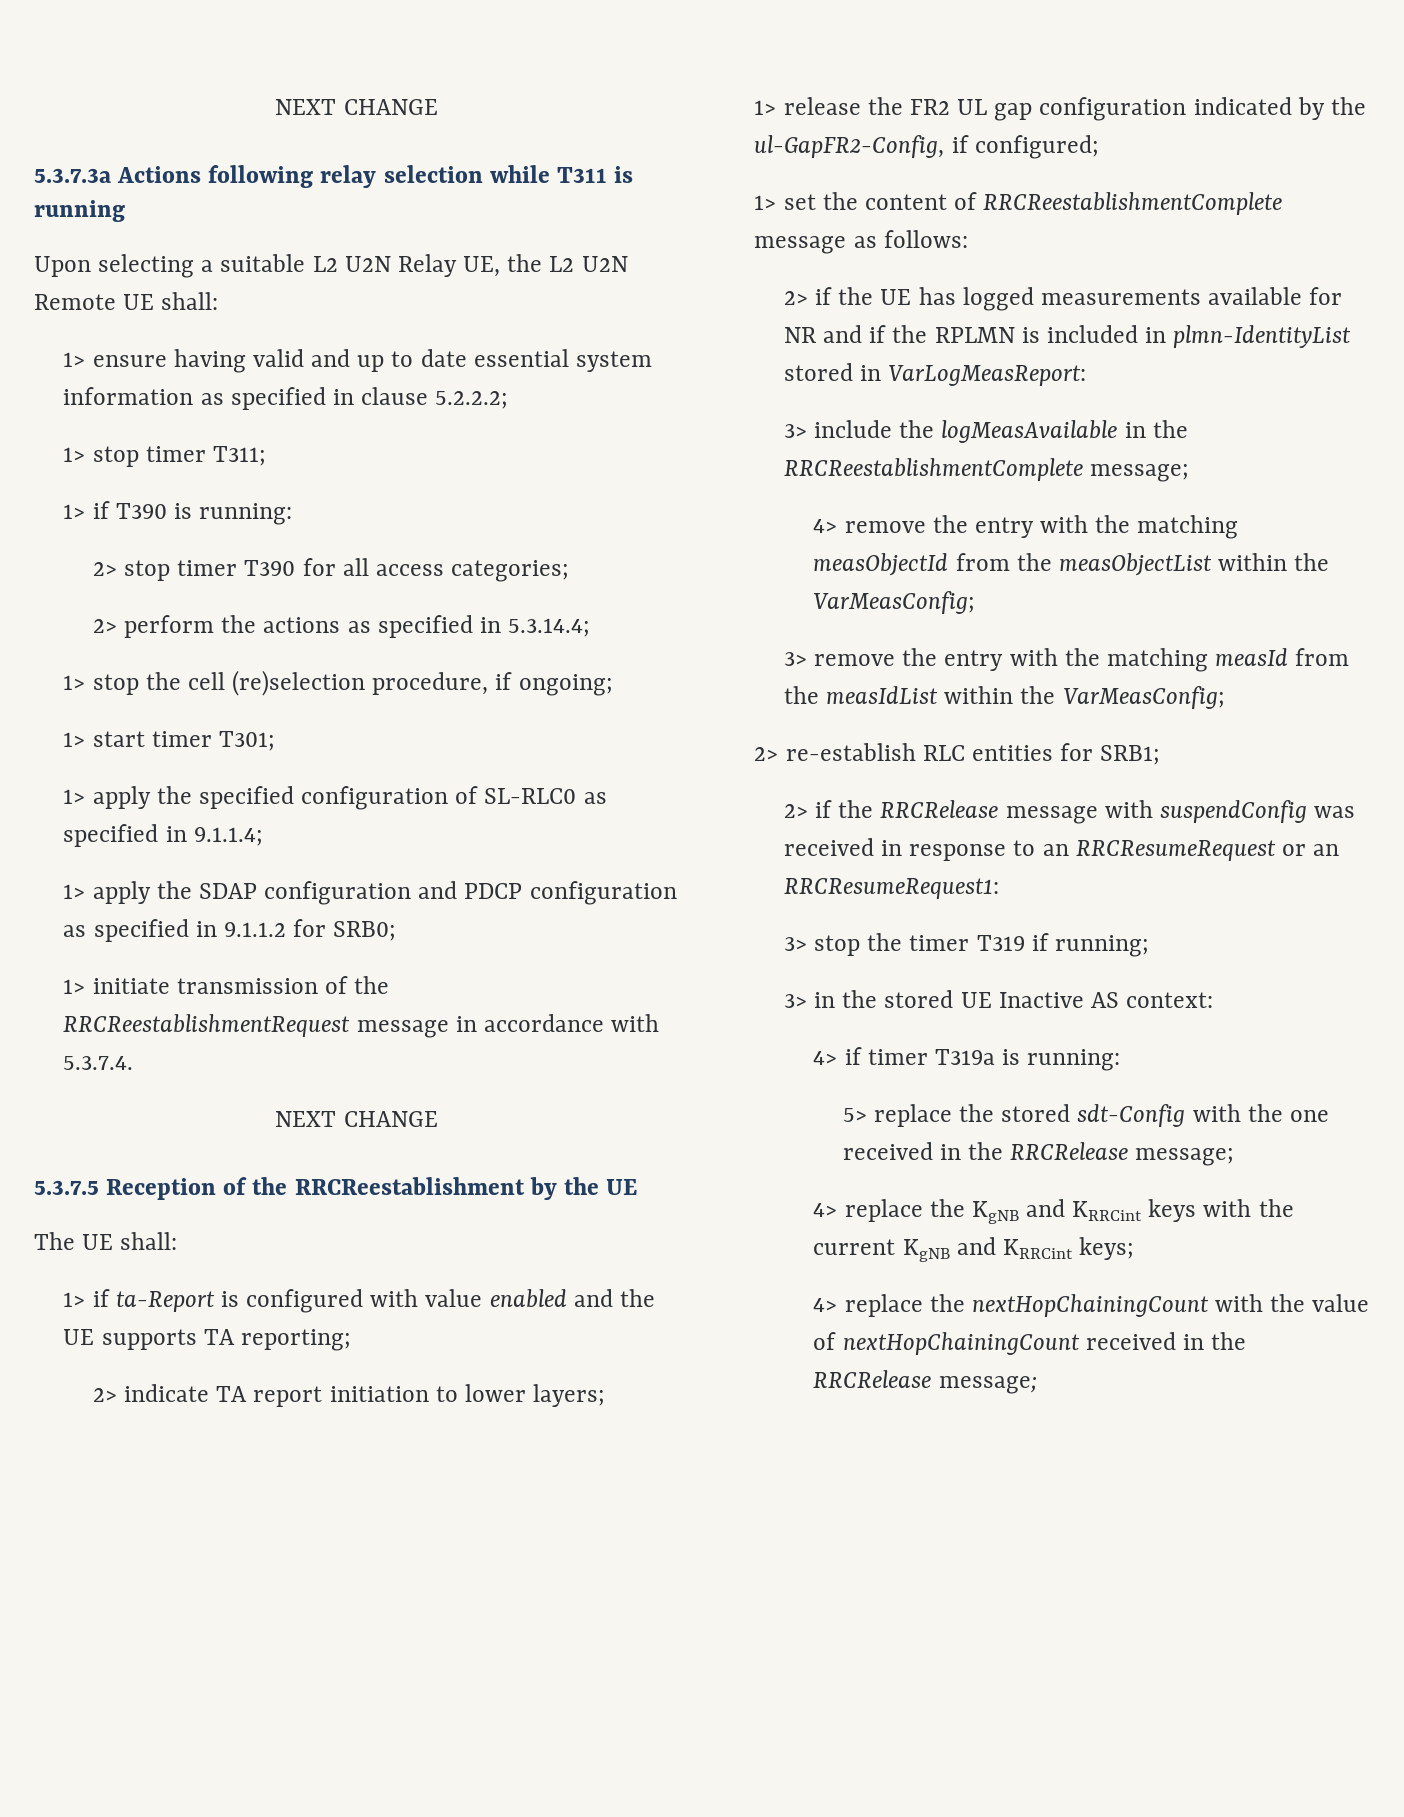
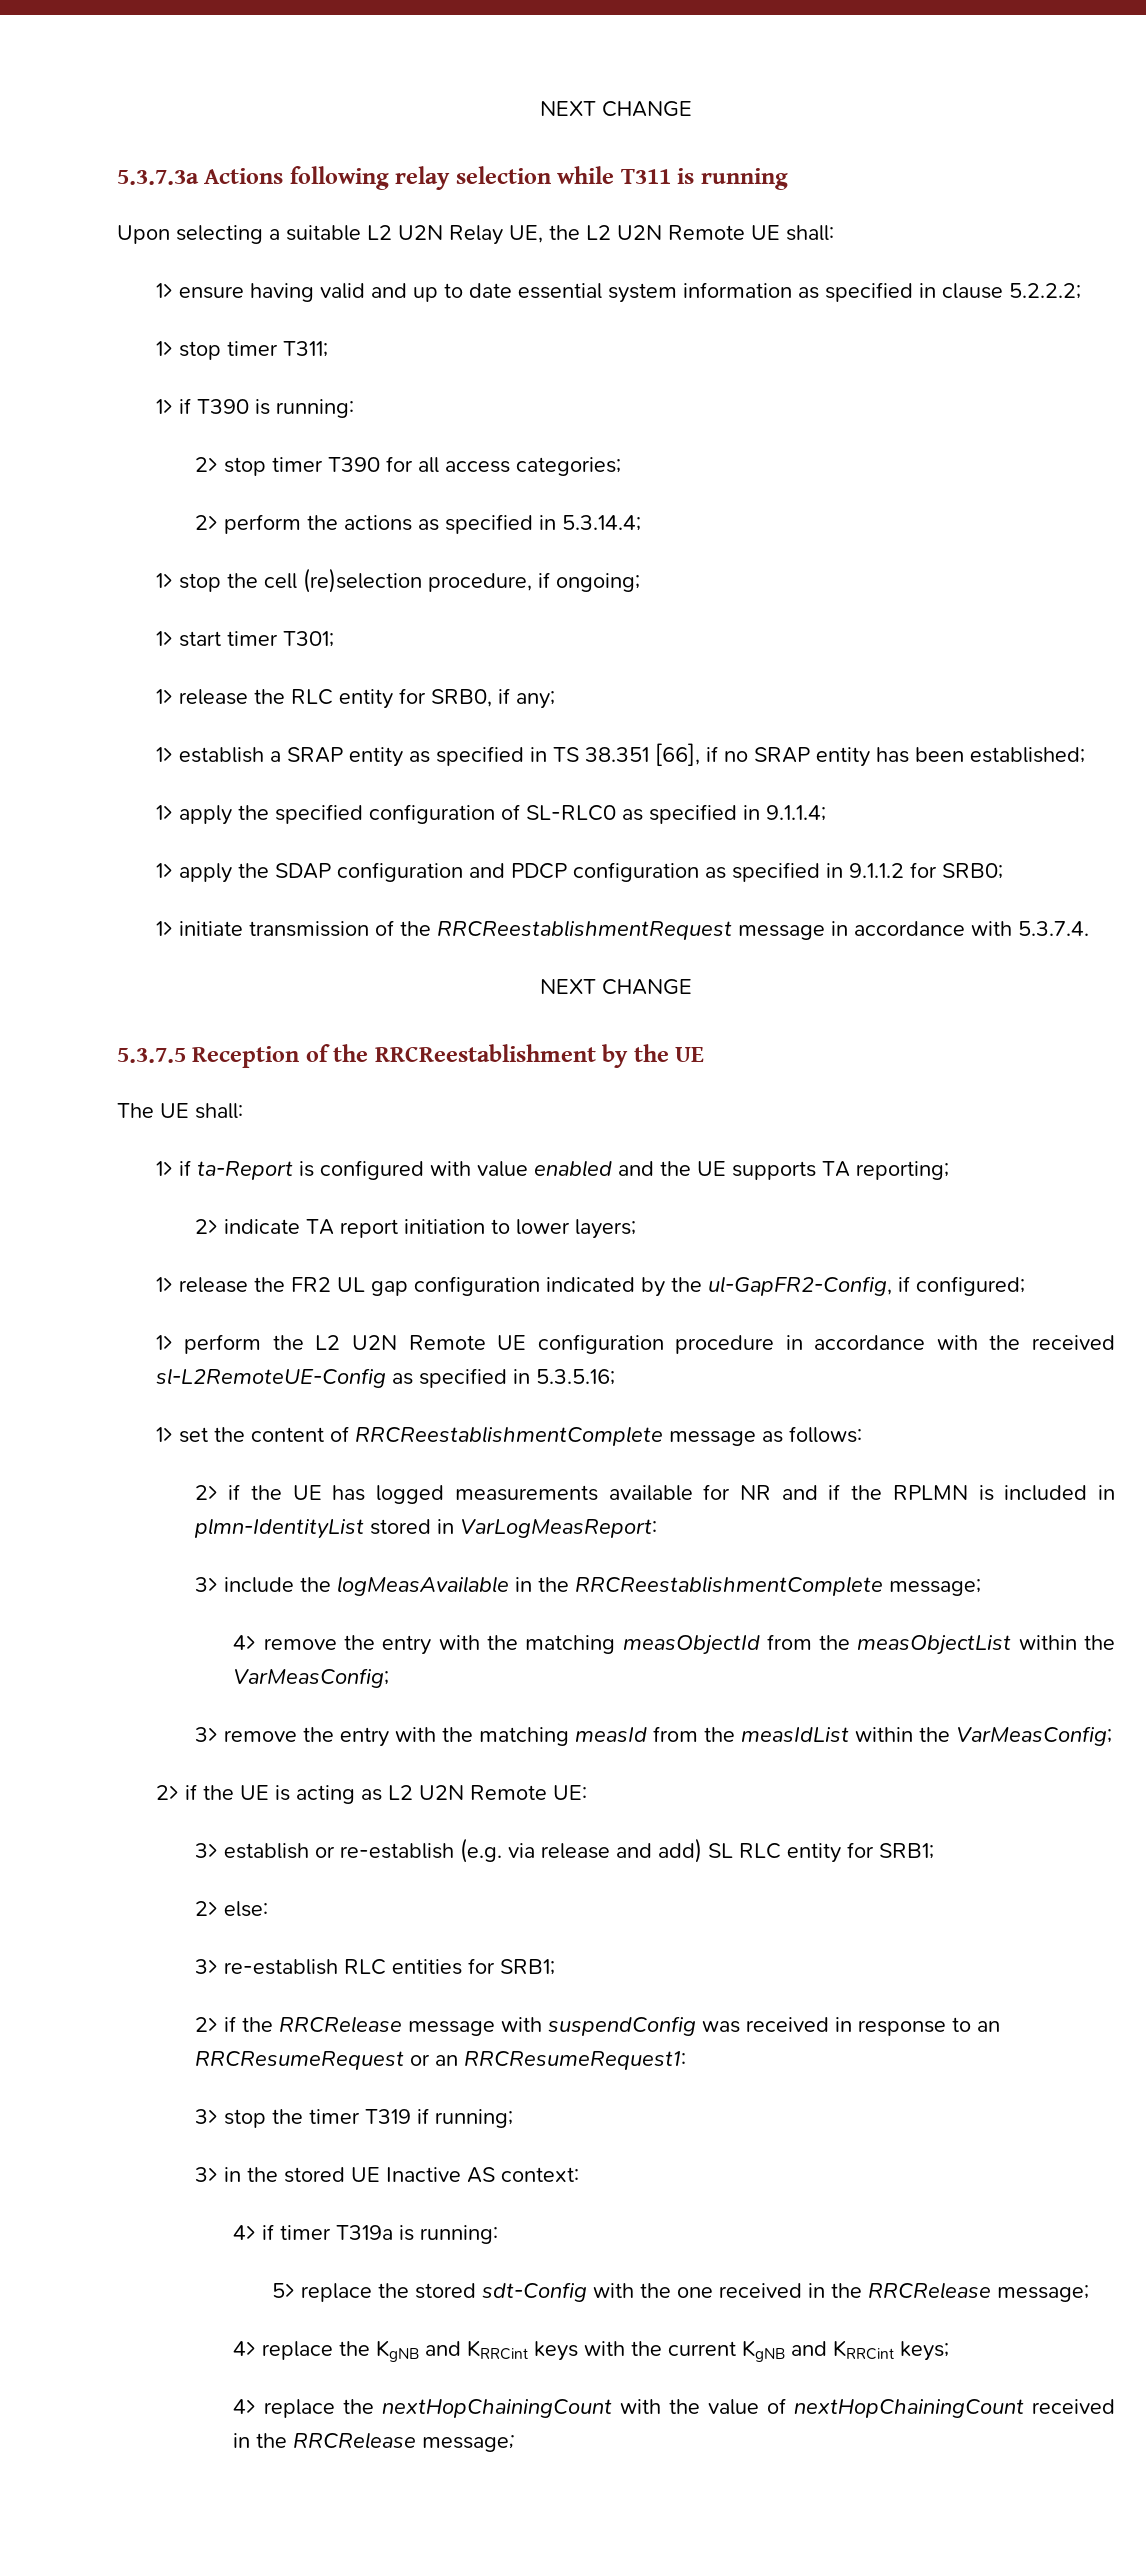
+ 1> release the RLC entity for SRB0, if any;
+ 1> establish a SRAP entity as specified in TS 38.351 [66], if no SRAP entity has been established;
+ 1> perform the L2 U2N Remote UE configuration procedure in accordance with the received sl-L2RemoteUE-Config as specified in 5.3.5.16;
- 2> re-establish RLC entities for SRB1;
+ 2> if the UE is acting as L2 U2N Remote UE:
+ 3> establish or re-establish (e.g. via release and add) SL RLC entity for SRB1;
+ 2> else:
+ 3> re-establish RLC entities for SRB1;

